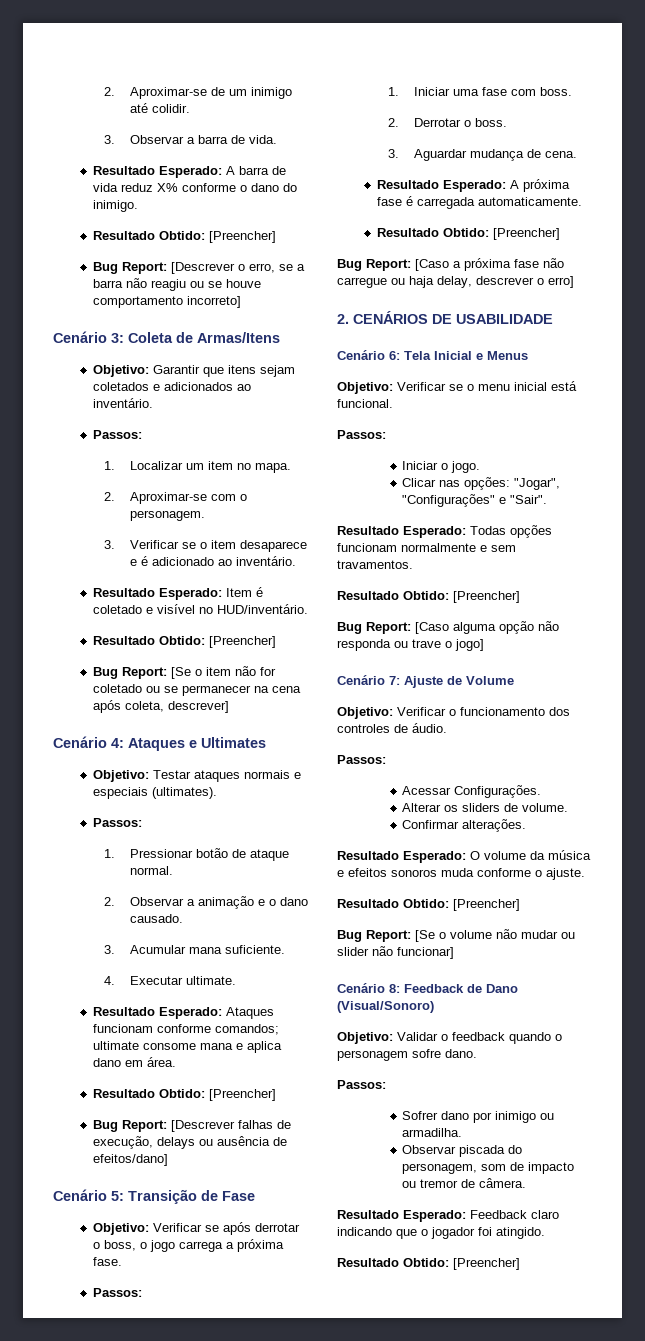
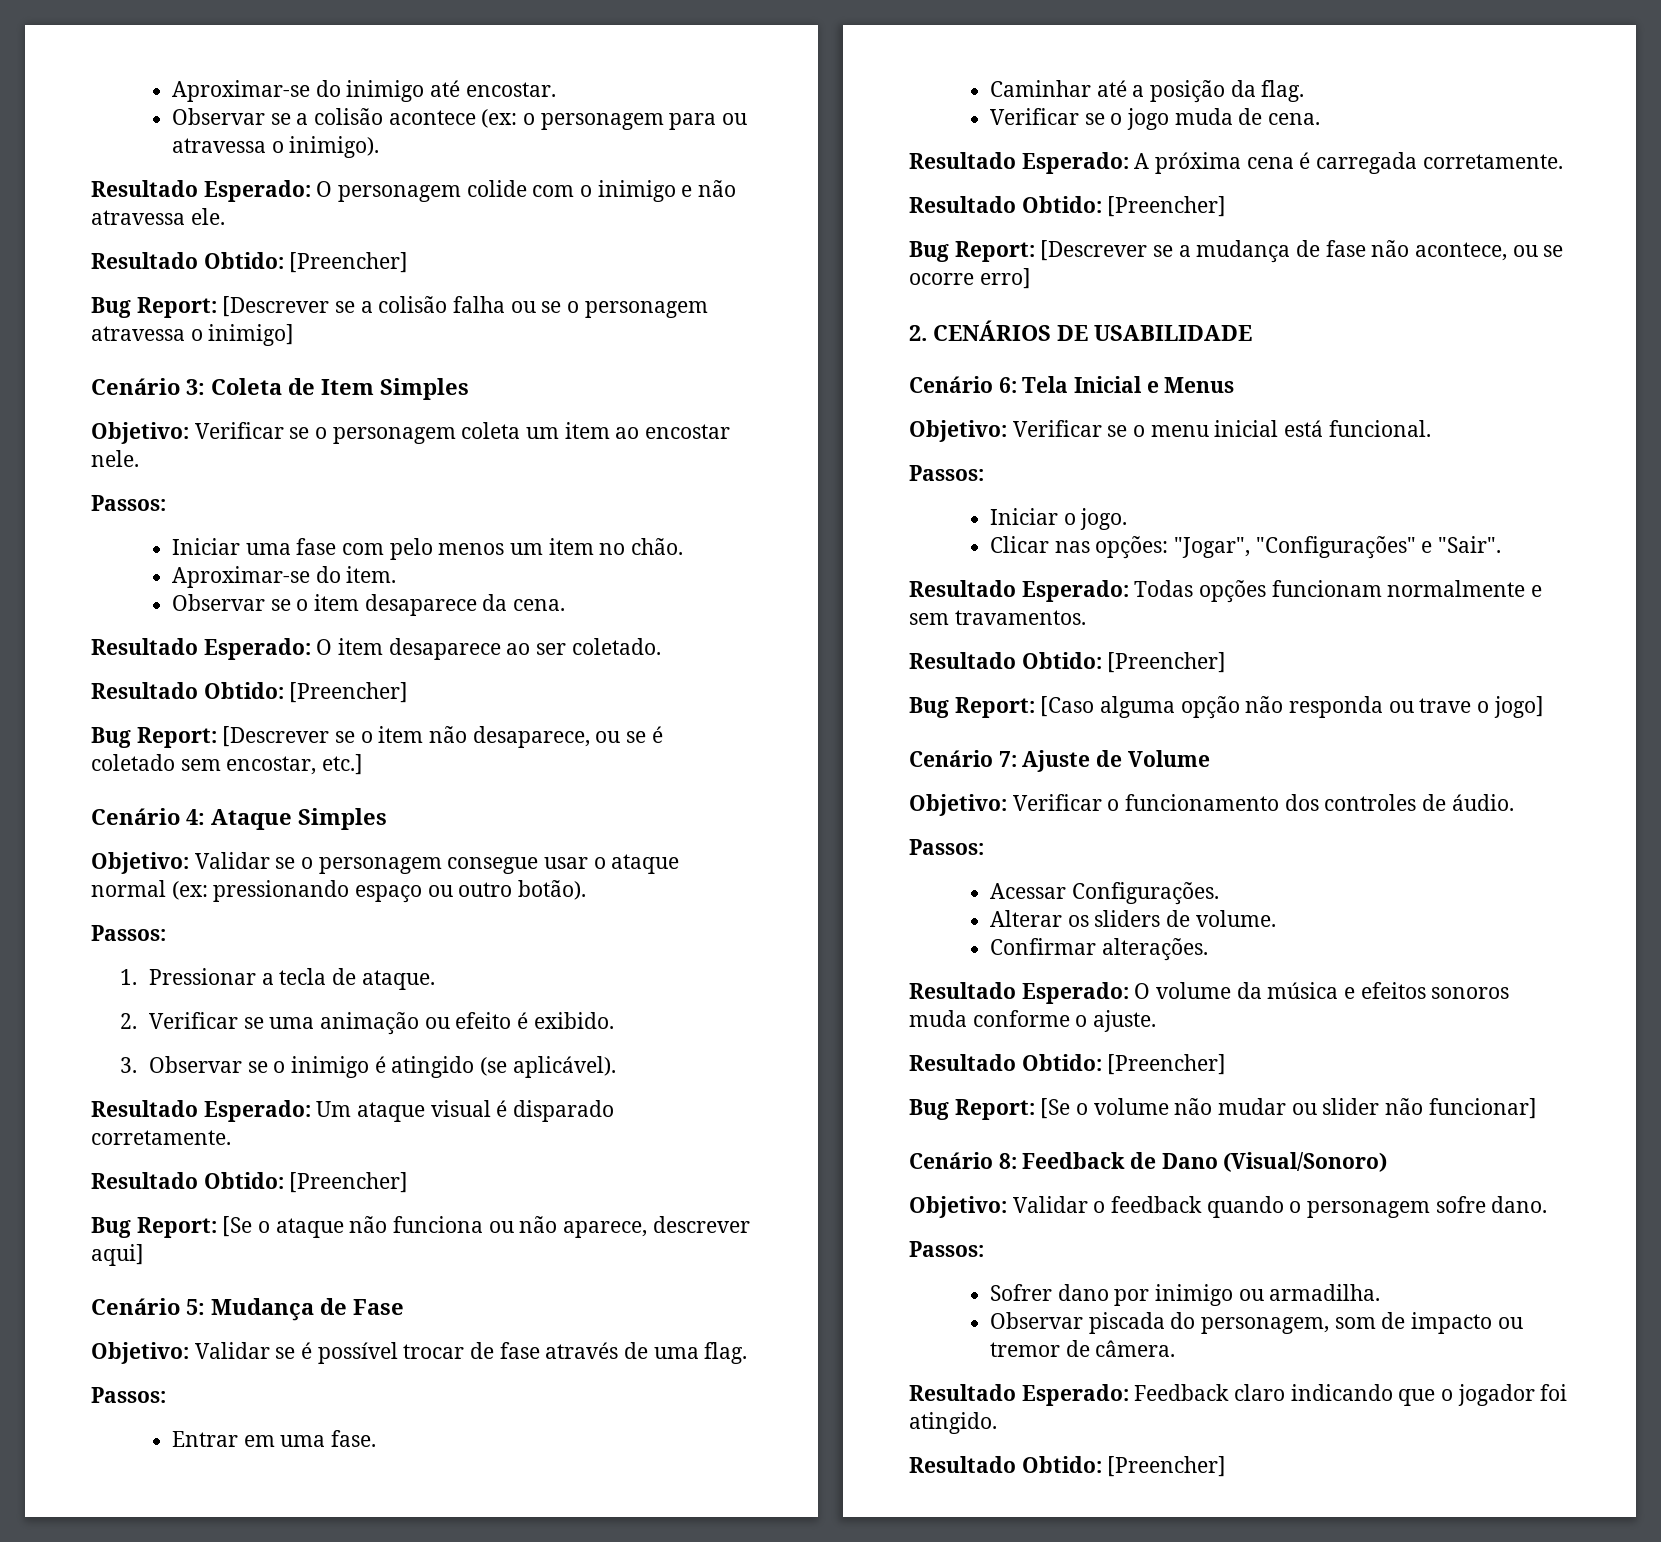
- 2. Aproximar-se de um inimigo até colidir.
- 3. Observar a barra de vida.
- Resultado Esperado: A barra de vida reduz X% conforme o dano do inimigo.
+ Aproximar-se do inimigo até encostar.
+ Observar se a colisão acontece (ex: o personagem para ou atravessa o inimigo).
+ Resultado Esperado: O personagem colide com o inimigo e não atravessa ele.
  Resultado Obtido: [Preencher]
- Bug Report: [Descrever o erro, se a barra não reagiu ou se houve comportamento incorreto]
+ Bug Report: [Descrever se a colisão falha ou se o personagem atravessa o inimigo]
- Cenário 3: Coleta de Armas/Itens
- Objetivo: Garantir que itens sejam coletados e adicionados ao inventário.
+ Cenário 3: Coleta de Item Simples
+ Objetivo: Verificar se o personagem coleta um item ao encostar nele.
  Passos:
- 1. Localizar um item no mapa.
- 2. Aproximar-se com o personagem.
- 3. Verificar se o item desaparece e é adicionado ao inventário.
- Resultado Esperado: Item é coletado e visível no HUD/inventário.
+ Iniciar uma fase com pelo menos um item no chão.
+ Aproximar-se do item.
+ Observar se o item desaparece da cena.
+ Resultado Esperado: O item desaparece ao ser coletado.
  Resultado Obtido: [Preencher]
- Bug Report: [Se o item não for coletado ou se permanecer na cena após coleta, descrever]
- Cenário 4: Ataques e Ultimates
- Objetivo: Testar ataques normais e especiais (ultimates).
+ Bug Report: [Descrever se o item não desaparece, ou se é coletado sem encostar, etc.]
+ Cenário 4: Ataque Simples
+ Objetivo: Validar se o personagem consegue usar o ataque normal (ex: pressionando espaço ou outro botão).
  Passos:
- 1. Pressionar botão de ataque normal.
- 2. Observar a animação e o dano causado.
- 3. Acumular mana suficiente.
- 4. Executar ultimate.
- Resultado Esperado: Ataques funcionam conforme comandos; ultimate consome mana e aplica dano em área.
+ 1. Pressionar a tecla de ataque.
+ 2. Verificar se uma animação ou efeito é exibido.
+ 3. Observar se o inimigo é atingido (se aplicável).
+ Resultado Esperado: Um ataque visual é disparado corretamente.
  Resultado Obtido: [Preencher]
- Bug Report: [Descrever falhas de execução, delays ou ausência de efeitos/dano]
- Cenário 5: Transição de Fase
- Objetivo: Verificar se após derrotar o boss, o jogo carrega a próxima fase.
+ Bug Report: [Se o ataque não funciona ou não aparece, descrever aqui]
+ Cenário 5: Mudança de Fase
+ Objetivo: Validar se é possível trocar de fase através de uma flag.
  Passos:
- 1. Iniciar uma fase com boss.
- 2. Derrotar o boss.
- 3. Aguardar mudança de cena.
- Resultado Esperado: A próxima fase é carregada automaticamente.
+ Entrar em uma fase.
+ Caminhar até a posição da flag.
+ Verificar se o jogo muda de cena.
+ Resultado Esperado: A próxima cena é carregada corretamente.
  Resultado Obtido: [Preencher]
- Bug Report: [Caso a próxima fase não carregue ou haja delay, descrever o erro]
+ Bug Report: [Descrever se a mudança de fase não acontece, ou se ocorre erro]

